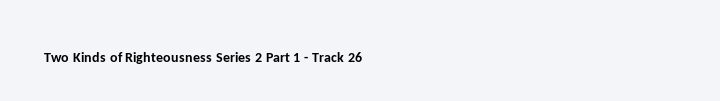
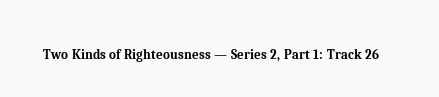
- Two Kinds of Righteousness Series 2 Part 1 - Track 26
+ Two Kinds of Righteousness — Series 2, Part 1: Track 26

